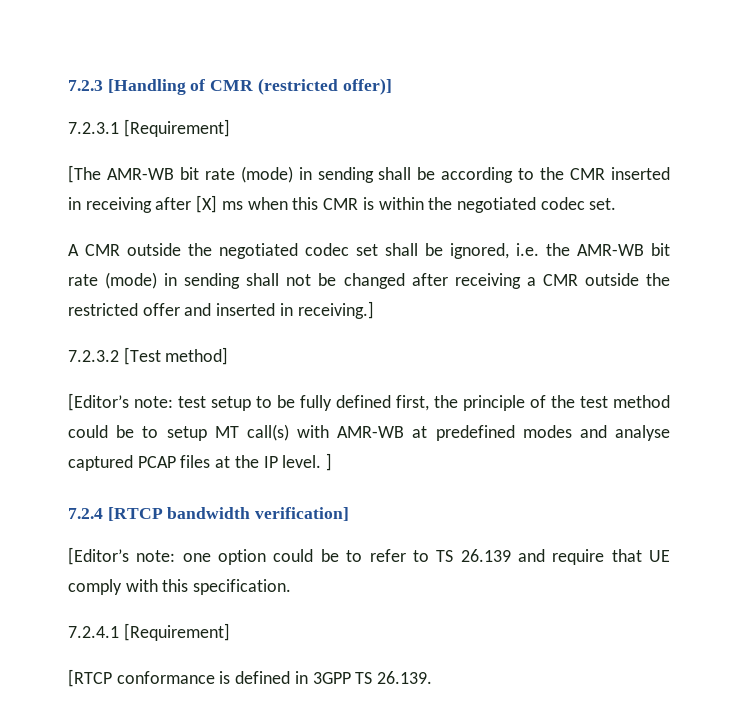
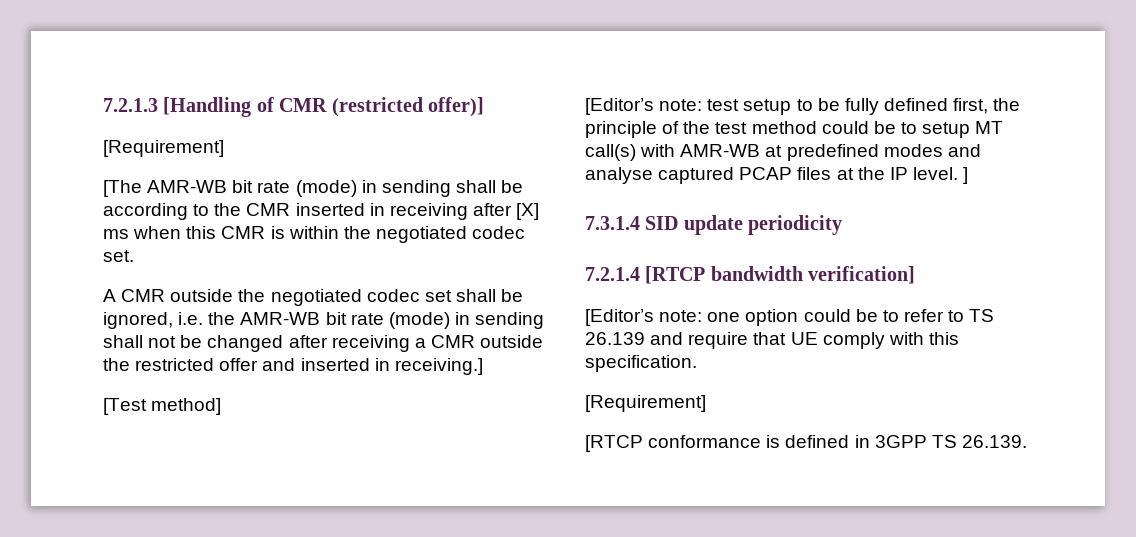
- 7.2.3 [Handling of CMR (restricted offer)]
- 7.2.3.1 [Requirement]
+ 7.2.1.3 [Handling of CMR (restricted offer)]
+ [Requirement]
- 7.2.3.2 [Test method]
+ [Test method]
- 7.2.4 [RTCP bandwidth verification]
+ 7.3.1.4 SID update periodicity
+ 7.2.1.4 [RTCP bandwidth verification]
  [Editor’s note: one option could be to refer to TS 26.139 and require that UE comply with this specification.
- 7.2.4.1 [Requirement]
+ [Requirement]

